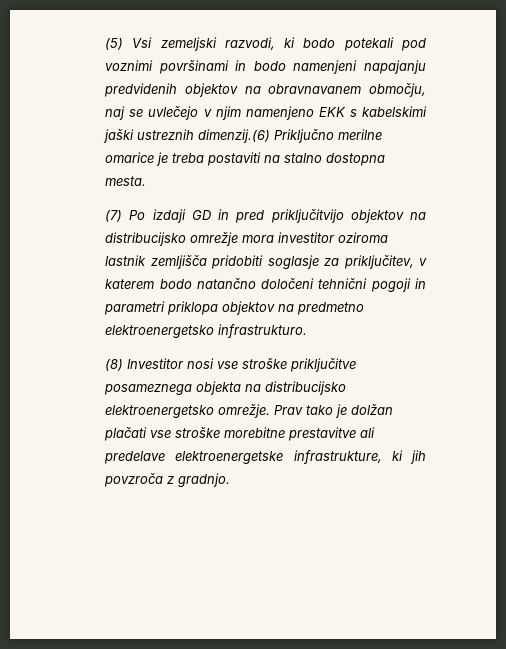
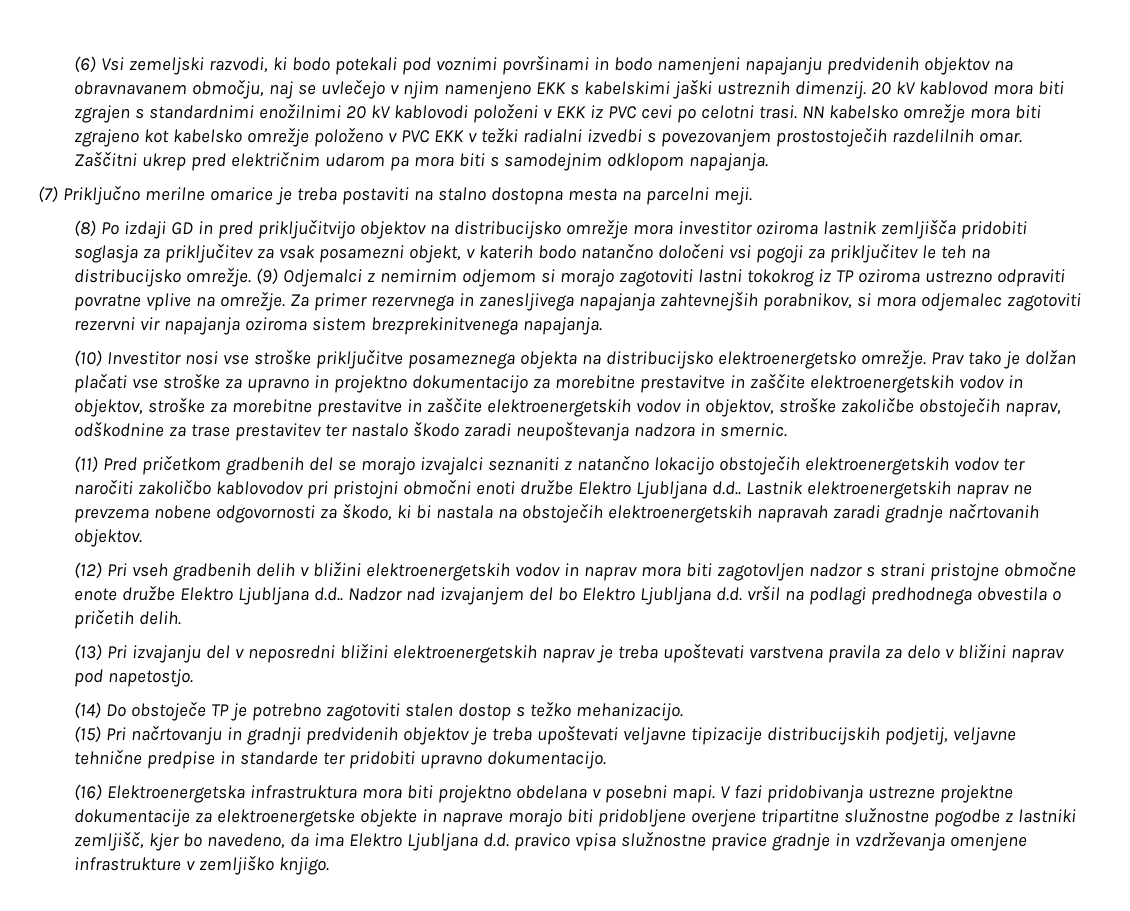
- (5) Vsi zemeljski razvodi, ki bodo potekali pod voznimi površinami in bodo namenjeni napajanju predvidenih objektov na obravnavanem območju, naj se uvlečejo v njim namenjeno EKK s kabelskimi jaški ustreznih dimenzij.(6) Priključno merilne omarice je treba postaviti na stalno dostopna mesta.
- (7) Po izdaji GD in pred priključitvijo objektov na distribucijsko omrežje mora investitor oziroma lastnik zemljišča pridobiti soglasje za priključitev, v katerem bodo natančno določeni tehnični pogoji in parametri priklopa objektov na predmetno elektroenergetsko infrastrukturo.
- (8) Investitor nosi vse stroške priključitve posameznega objekta na distribucijsko elektroenergetsko omrežje.
+ (6) Vsi zemeljski razvodi, ki bodo potekali pod voznimi površinami in bodo namenjeni napajanju predvidenih objektov na obravnavanem območju, naj se uvlečejo v njim namenjeno EKK s kabelskimi jaški ustreznih dimenzij. 20 kV kablovod mora biti zgrajen s standardnimi enožilnimi 20 kV kablovodi položeni v EKK iz PVC cevi po celotni trasi. NN kabelsko omrežje mora biti zgrajeno kot kabelsko omrežje položeno v PVC EKK v težki radialni izvedbi s povezovanjem prostostoječih razdelilnih omar. Zaščitni ukrep pred električnim udarom pa mora biti s samodejnim odklopom napajanja.
+ (7) Priključno merilne omarice je treba postaviti na stalno dostopna mesta na parcelni meji.
+ (8) Po izdaji GD in pred priključitvijo objektov na distribucijsko omrežje mora investitor oziroma lastnik zemljišča pridobiti soglasja za priključitev za vsak posamezni objekt, v katerih bodo natančno določeni vsi pogoji za priključitev le teh na distribucijsko omrežje. (9) Odjemalci z nemirnim odjemom si morajo zagotoviti lastni tokokrog iz TP oziroma ustrezno odpraviti povratne vplive na omrežje. Za primer rezervnega in zanesljivega napajanja zahtevnejših porabnikov, si mora odjemalec zagotoviti rezervni vir napajanja oziroma sistem brezprekinitvenega napajanja.
+ (10) Investitor nosi vse stroške priključitve posameznega objekta na distribucijsko elektroenergetsko omrežje.
- Prav tako je dolžan plačati vse stroške morebitne prestavitve ali predelave elektroenergetske infrastrukture, ki jih povzroča z gradnjo.
+ Prav tako je dolžan plačati vse stroške za upravno in projektno dokumentacijo za morebitne prestavitve in zaščite elektroenergetskih vodov in objektov, stroške za morebitne prestavitve in zaščite elektroenergetskih vodov in objektov, stroške zakoličbe obstoječih naprav, odškodnine za trase prestavitev ter nastalo škodo zaradi neupoštevanja nadzora in smernic.
+ (11) Pred pričetkom gradbenih del se morajo izvajalci seznaniti z natančno lokacijo obstoječih elektroenergetskih vodov ter naročiti zakoličbo kablovodov pri pristojni območni enoti družbe Elektro Ljubljana d.d.. Lastnik elektroenergetskih naprav ne prevzema nobene odgovornosti za škodo, ki bi nastala na obstoječih elektroenergetskih napravah zaradi gradnje načrtovanih objektov.
+ (12) Pri vseh gradbenih delih v bližini elektroenergetskih vodov in naprav mora biti zagotovljen nadzor s strani pristojne območne enote družbe Elektro Ljubljana d.d.. Nadzor nad izvajanjem del bo Elektro Ljubljana d.d. vršil na podlagi predhodnega obvestila o pričetih delih.
+ (13) Pri izvajanju del v neposredni bližini elektroenergetskih naprav je treba upoštevati varstvena pravila za delo v bližini naprav pod napetostjo.
+ (14) Do obstoječe TP je potrebno zagotoviti stalen dostop s težko mehanizacijo.
+ (15) Pri načrtovanju in gradnji predvidenih objektov je treba upoštevati veljavne tipizacije distribucijskih podjetij, veljavne tehnične predpise in standarde ter pridobiti upravno dokumentacijo.
+ (16) Elektroenergetska infrastruktura mora biti projektno obdelana v posebni mapi. V fazi pridobivanja ustrezne projektne dokumentacije za elektroenergetske objekte in naprave morajo biti pridobljene overjene tripartitne služnostne pogodbe z lastniki zemljišč, kjer bo navedeno, da ima Elektro Ljubljana d.d. pravico vpisa služnostne pravice gradnje in vzdrževanja omenjene infrastrukture v zemljiško knjigo.

